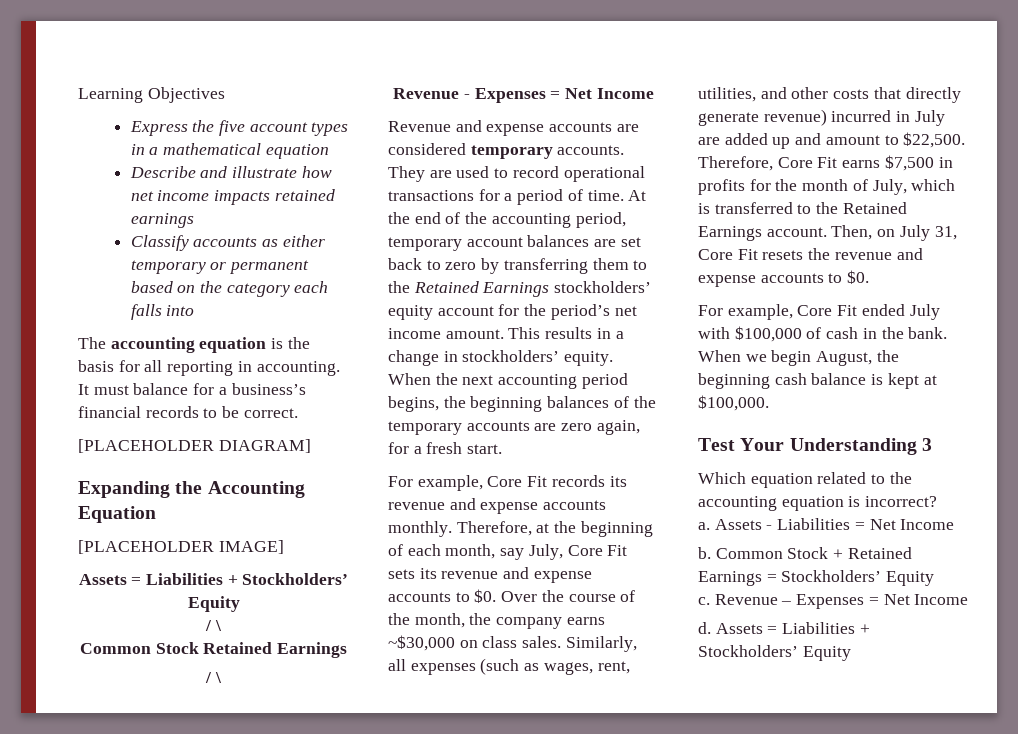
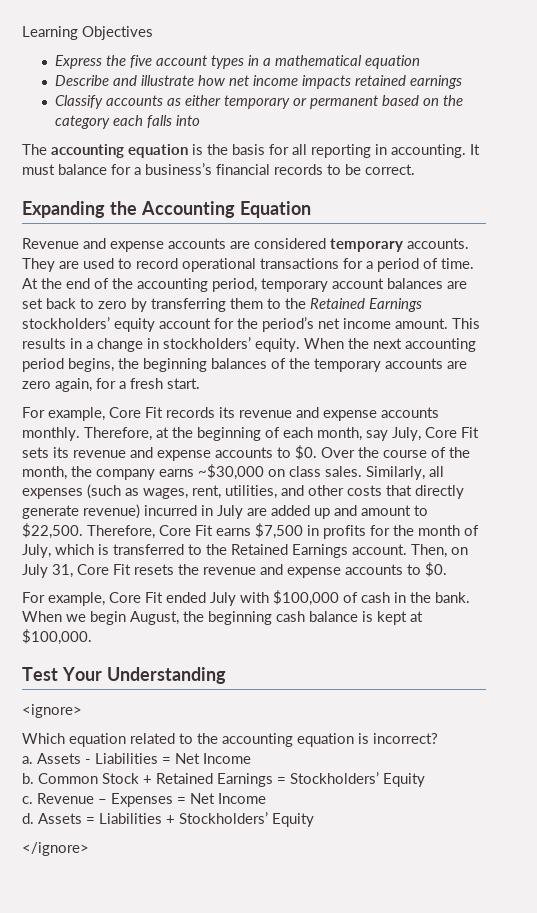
- [PLACEHOLDER DIAGRAM]
- [PLACEHOLDER IMAGE]
- Assets = Liabilities + Stockholders’ Equity
- / \
- Common Stock Retained Earnings
- / \
- Revenue - Expenses = Net Income
- Test Your Understanding 3
+ Test Your Understanding
+ <ignore>
+ </ignore>

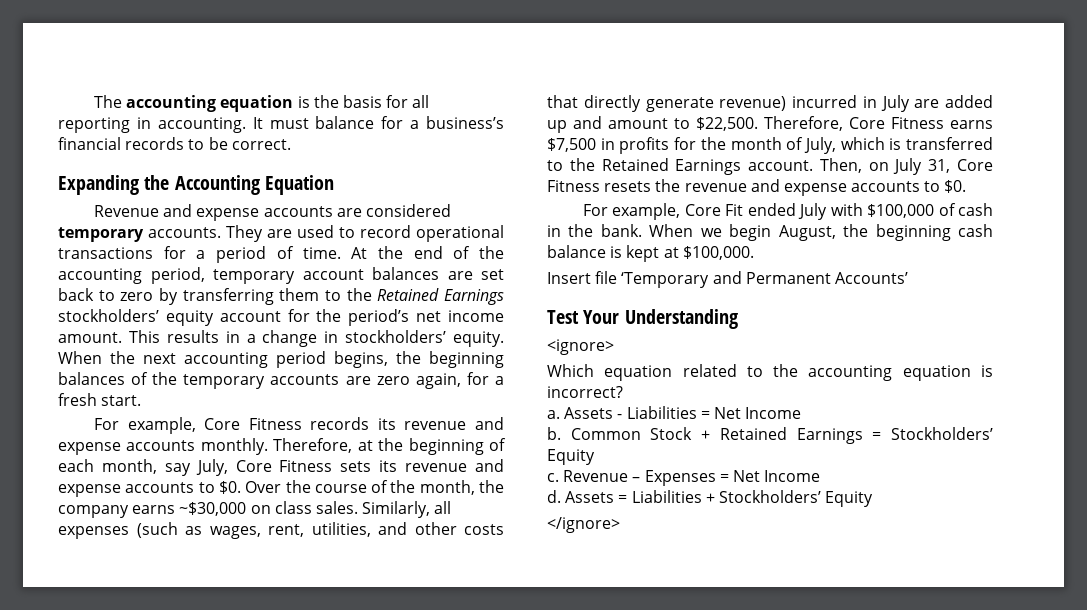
- Learning Objectives
- Express the five account types in a mathematical equation
- Describe and illustrate how net income impacts retained earnings
- Classify accounts as either temporary or permanent based on the category each falls into
- For example, Core Fit records its revenue and expense accounts monthly.
+ For example, Core Fitness records its revenue and expense accounts monthly.
- Therefore, at the beginning of each month, say July, Core Fit sets its revenue and expense accounts to $0.
+ Therefore, at the beginning of each month, say July, Core Fitness sets its revenue and expense accounts to $0.
- Therefore, Core Fit earns $7,500 in profits for the month of July, which is transferred to the Retained Earnings account.
+ Therefore, Core Fitness earns $7,500 in profits for the month of July, which is transferred to the Retained Earnings account.
- Then, on July 31, Core Fit resets the revenue and expense accounts to $0.
+ Then, on July 31, Core Fitness resets the revenue and expense accounts to $0.
+ Insert file ‘Temporary and Permanent Accounts’

